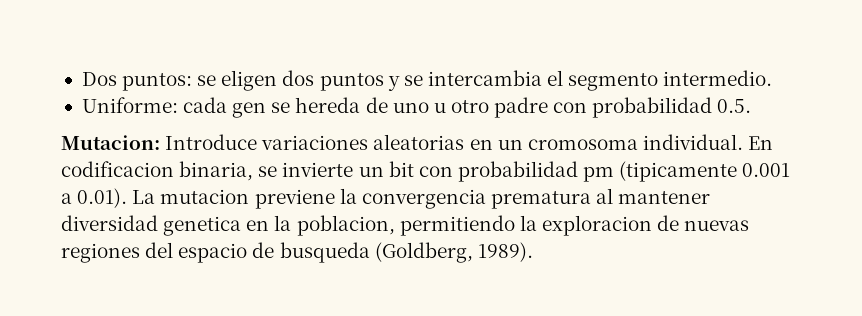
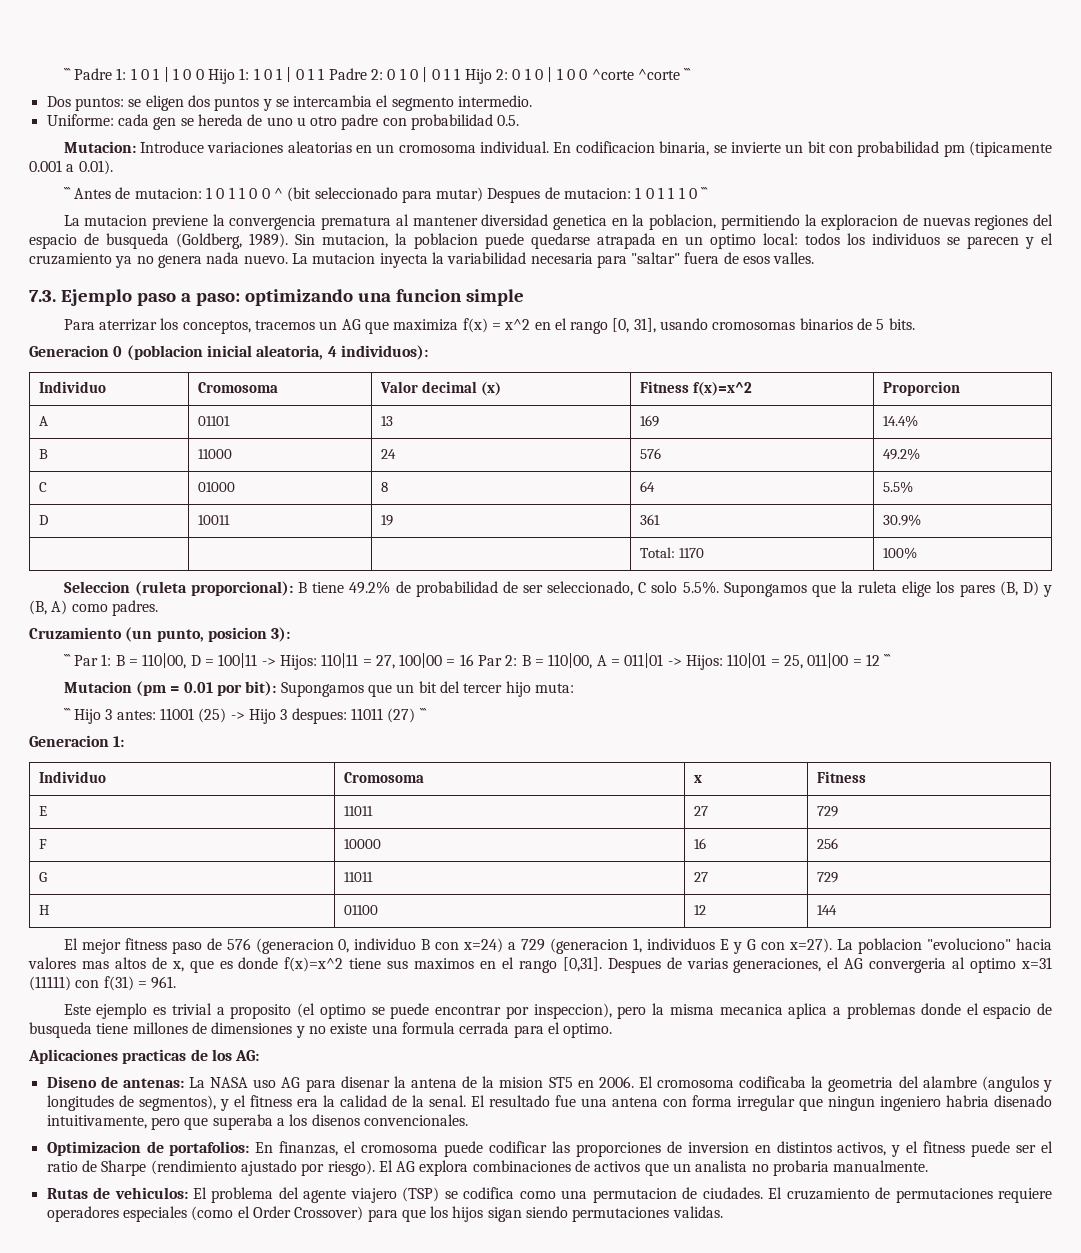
+ ``` Padre 1: 1 0 1 | 1 0 0 Hijo 1: 1 0 1 | 0 1 1 Padre 2: 0 1 0 | 0 1 1 Hijo 2: 0 1 0 | 1 0 0 ^corte ^corte ```
- En codificacion binaria, se invierte un bit con probabilidad pm (tipicamente 0.001 a 0.01). La mutacion previene la convergencia prematura al mantener diversidad genetica en la poblacion, permitiendo la exploracion de nuevas regiones del espacio de busqueda (Goldberg, 1989).
+ En codificacion binaria, se invierte un bit con probabilidad pm (tipicamente 0.001 a 0.01).
+ ``` Antes de mutacion: 1 0 1 1 0 0 ^ (bit seleccionado para mutar) Despues de mutacion: 1 0 1 1 1 0 ```
+ La mutacion previene la convergencia prematura al mantener diversidad genetica en la poblacion, permitiendo la exploracion de nuevas regiones del espacio de busqueda (Goldberg, 1989).
+ Sin mutacion, la poblacion puede quedarse atrapada en un optimo local: todos los individuos se parecen y el cruzamiento ya no genera nada nuevo. La mutacion inyecta la variabilidad necesaria para "saltar" fuera de esos valles.
+ 7.3. Ejemplo paso a paso: optimizando una funcion simple
+ Para aterrizar los conceptos, tracemos un AG que maximiza f(x) = x^2 en el rango [0, 31], usando cromosomas binarios de 5 bits.
+ Generacion 0 (poblacion inicial aleatoria, 4 individuos):
+ Individuo | Cromosoma | Valor decimal (x) | Fitness f(x)=x^2 | Proporcion
+ A | 01101 | 13 | 169 | 14.4%
+ B | 11000 | 24 | 576 | 49.2%
+ C | 01000 | 8 | 64 | 5.5%
+ D | 10011 | 19 | 361 | 30.9%
+ | | | Total: 1170 | 100%
+ Seleccion (ruleta proporcional): B tiene 49.2% de probabilidad de ser seleccionado, C solo 5.5%. Supongamos que la ruleta elige los pares (B, D) y (B, A) como padres.
+ Cruzamiento (un punto, posicion 3):
+ ``` Par 1: B = 110|00, D = 100|11 -> Hijos: 110|11 = 27, 100|00 = 16 Par 2: B = 110|00, A = 011|01 -> Hijos: 110|01 = 25, 011|00 = 12 ```
+ Mutacion (pm = 0.01 por bit): Supongamos que un bit del tercer hijo muta:
+ ``` Hijo 3 antes: 11001 (25) -> Hijo 3 despues: 11011 (27) ```
+ Generacion 1:
+ Individuo | Cromosoma | x | Fitness
+ E | 11011 | 27 | 729
+ F | 10000 | 16 | 256
+ G | 11011 | 27 | 729
+ H | 01100 | 12 | 144
+ El mejor fitness paso de 576 (generacion 0, individuo B con x=24) a 729 (generacion 1, individuos E y G con x=27). La poblacion "evoluciono" hacia valores mas altos de x, que es donde f(x)=x^2 tiene sus maximos en el rango [0,31]. Despues de varias generaciones, el AG convergeria al optimo x=31 (11111) con f(31) = 961.
+ Este ejemplo es trivial a proposito (el optimo se puede encontrar por inspeccion), pero la misma mecanica aplica a problemas donde el espacio de busqueda tiene millones de dimensiones y no existe una formula cerrada para el optimo.
+ Aplicaciones practicas de los AG:
+ Diseno de antenas: La NASA uso AG para disenar la antena de la mision ST5 en 2006. El cromosoma codificaba la geometria del alambre (angulos y longitudes de segmentos), y el fitness era la calidad de la senal. El resultado fue una antena con forma irregular que ningun ingeniero habria disenado intuitivamente, pero que superaba a los disenos convencionales.
+ Optimizacion de portafolios: En finanzas, el cromosoma puede codificar las proporciones de inversion en distintos activos, y el fitness puede ser el ratio de Sharpe (rendimiento ajustado por riesgo). El AG explora combinaciones de activos que un analista no probaria manualmente.
+ Rutas de vehiculos: El problema del agente viajero (TSP) se codifica como una permutacion de ciudades. El cruzamiento de permutaciones requiere operadores especiales (como el Order Crossover) para que los hijos sigan siendo permutaciones validas.

